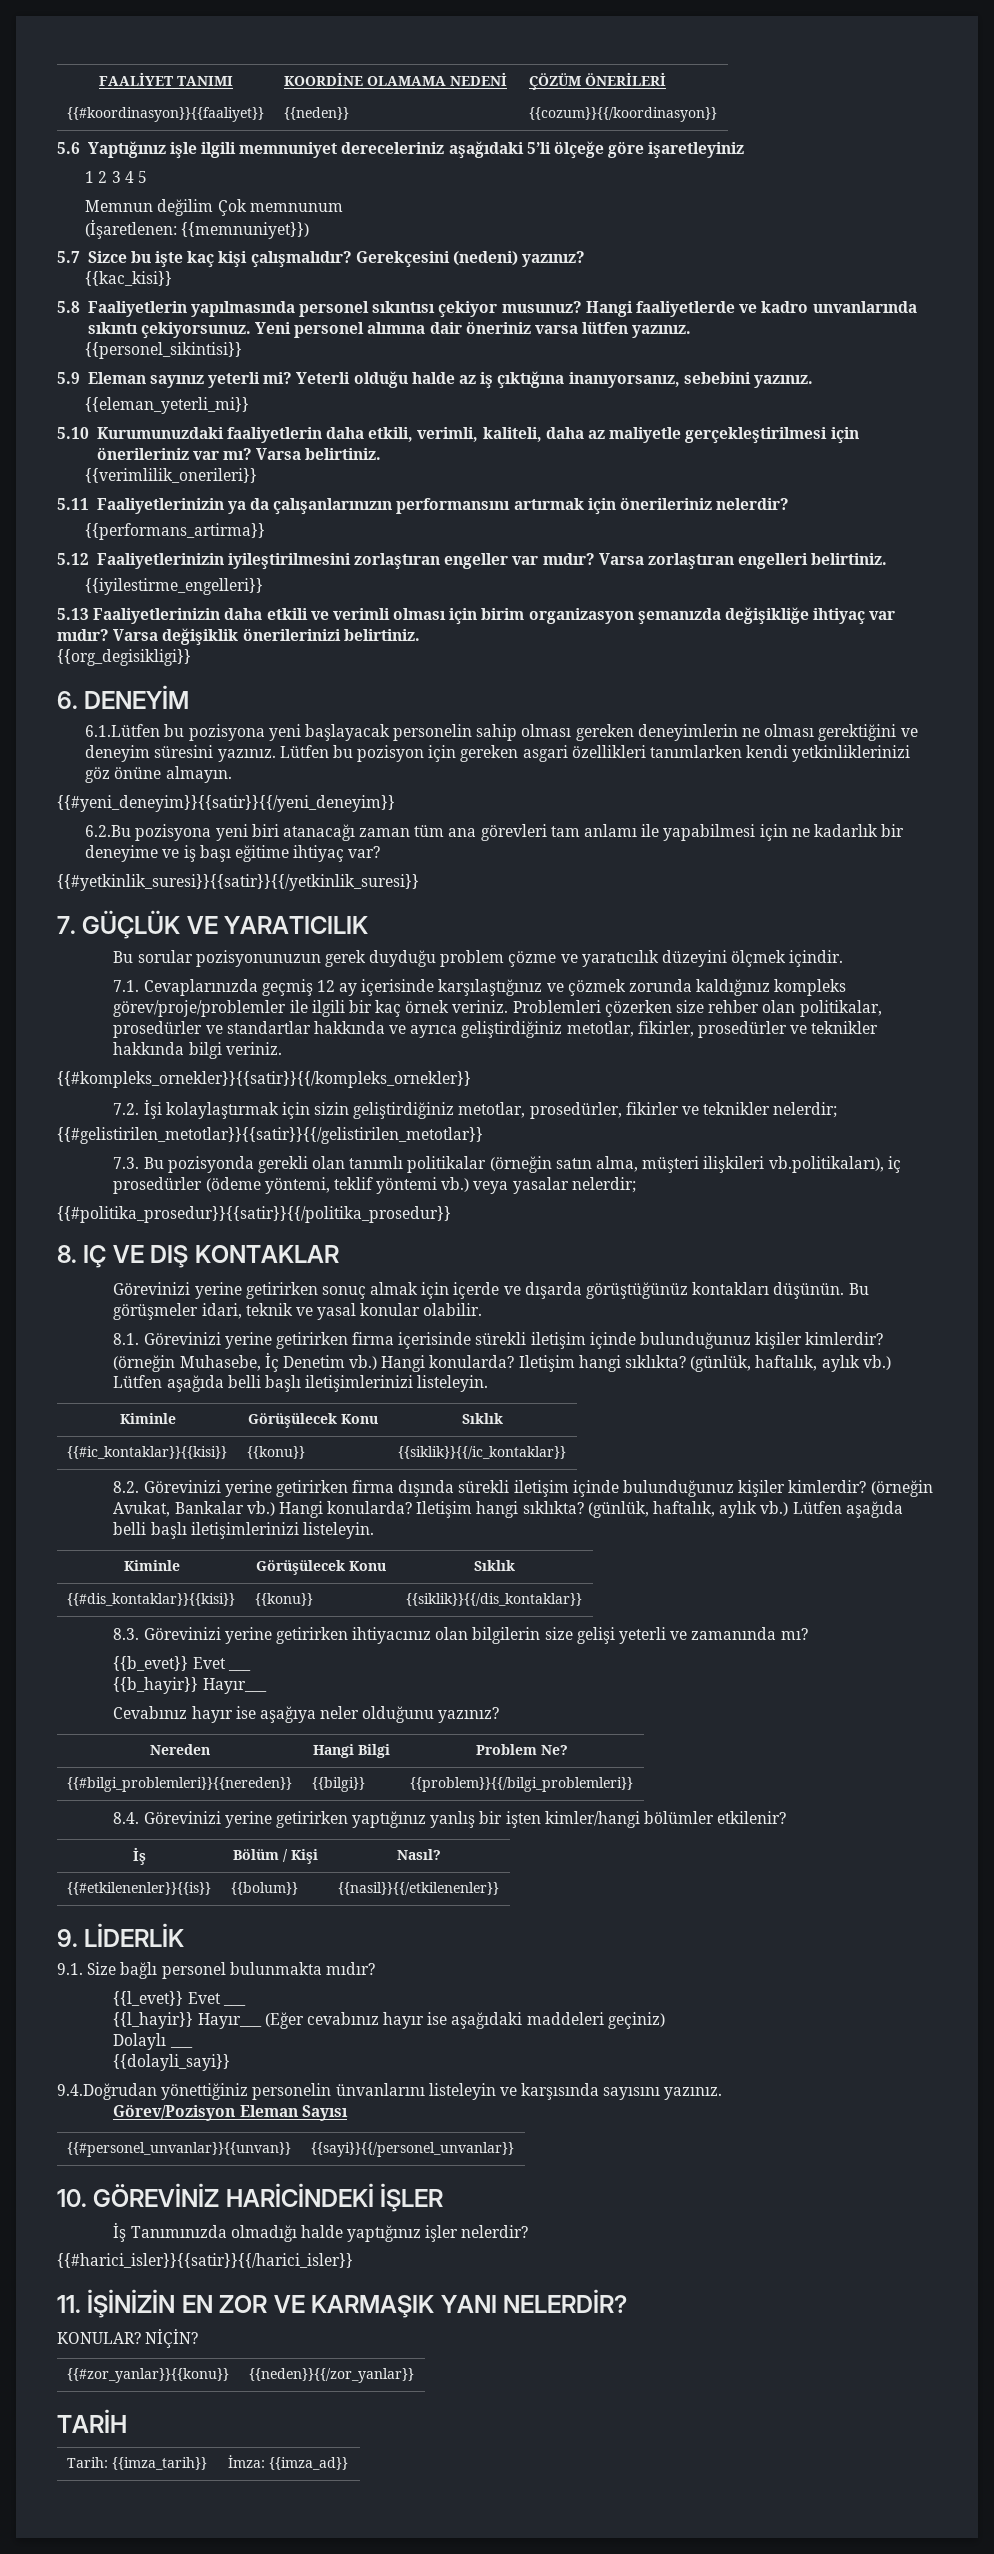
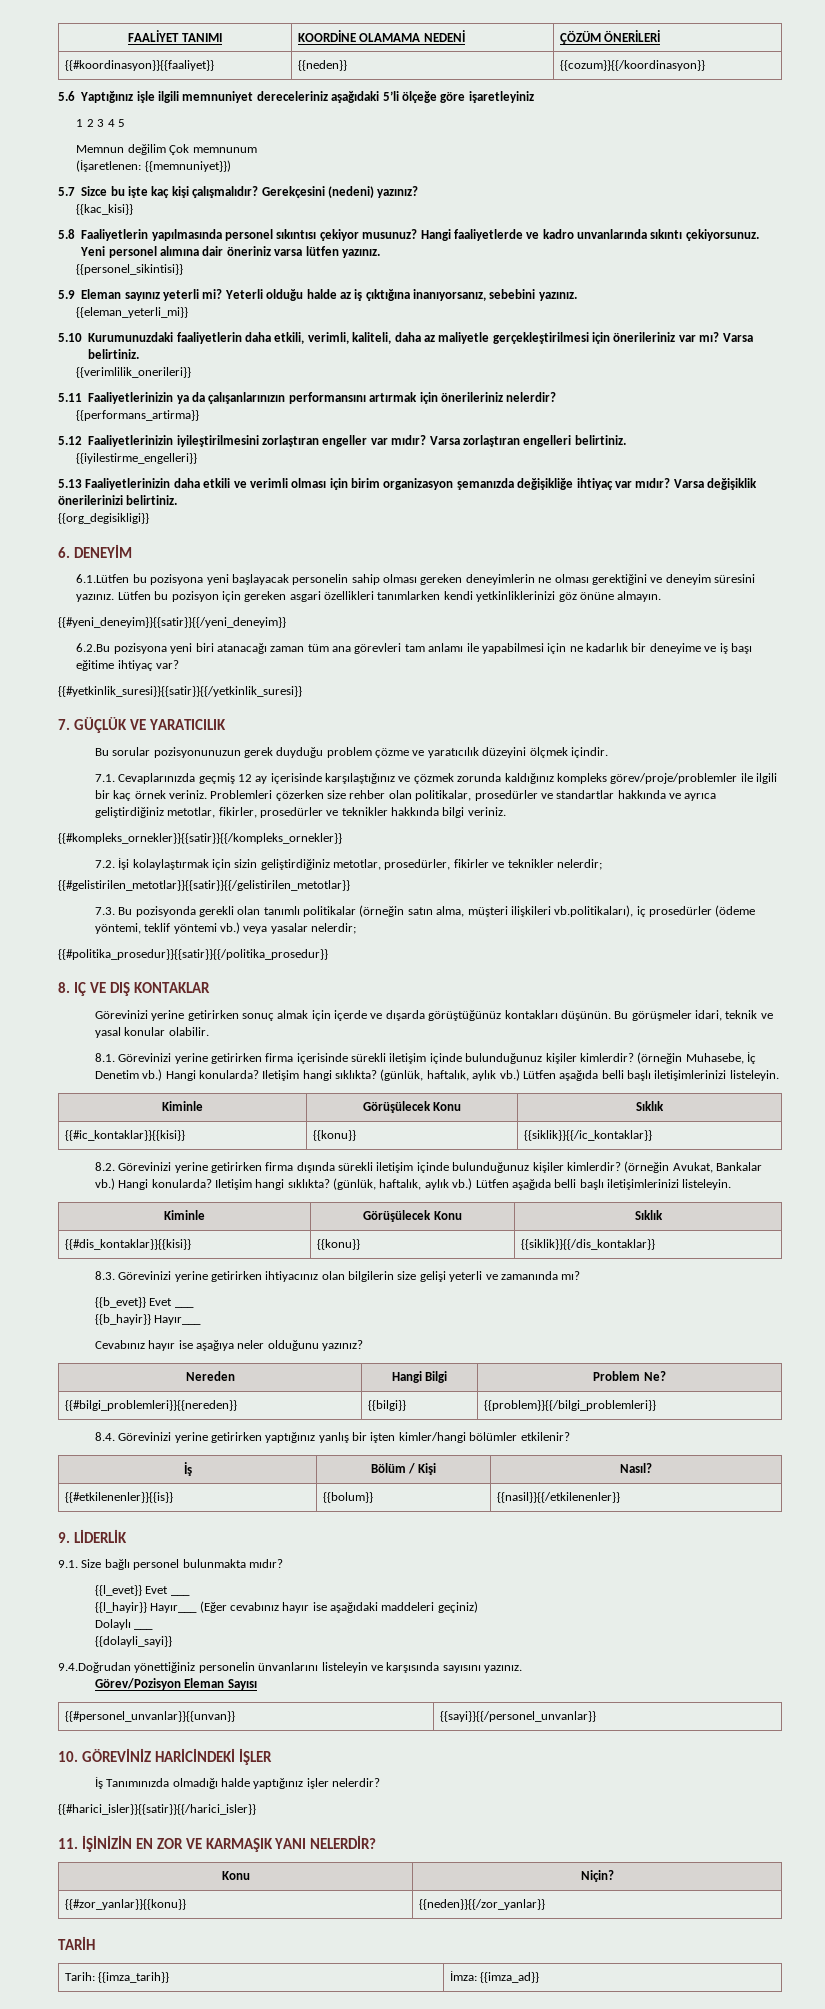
- KONULAR? NİÇİN?
+ Konu | Niçin?

